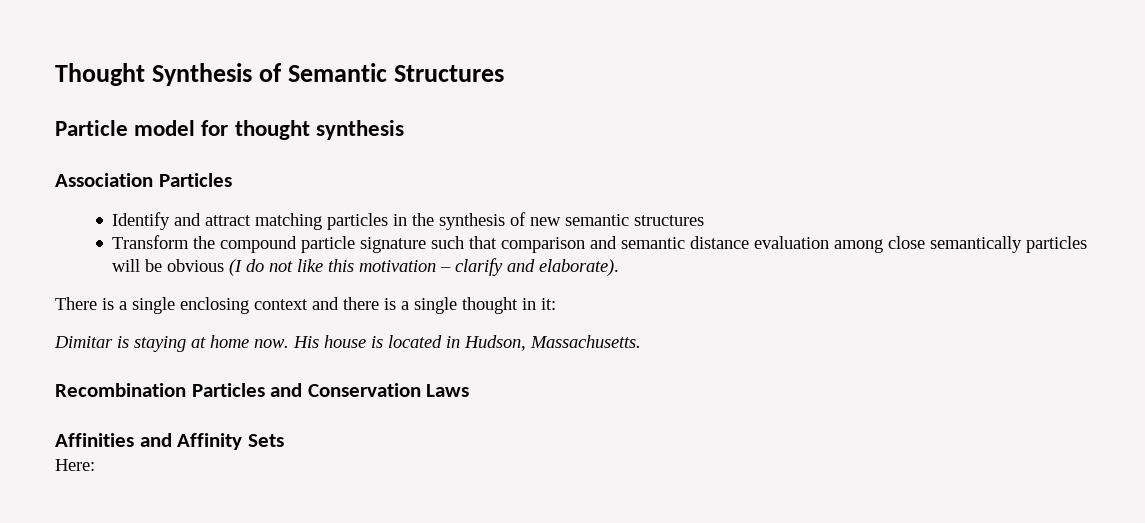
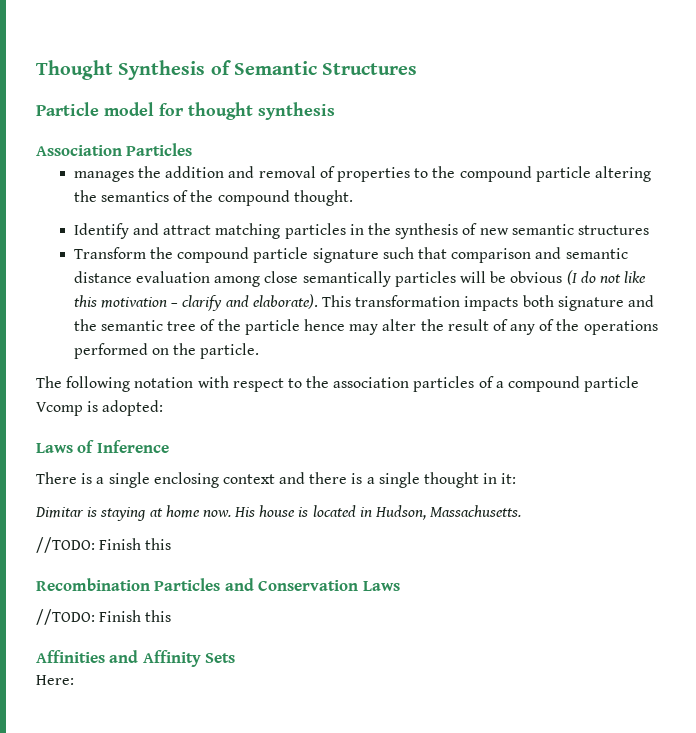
+ manages the addition and removal of properties to the compound particle altering the semantics of the compound thought.
+ This transformation impacts both signature and the semantic tree of the particle hence may alter the result of any of the operations performed on the particle.
+ The following notation with respect to the association particles of a compound particle Vcomp is adopted:
+ Laws of Inference
  His house is located in Hudson, Massachusetts.
+ //TODO: Finish this
  Recombination Particles and Conservation Laws
+ //TODO: Finish this

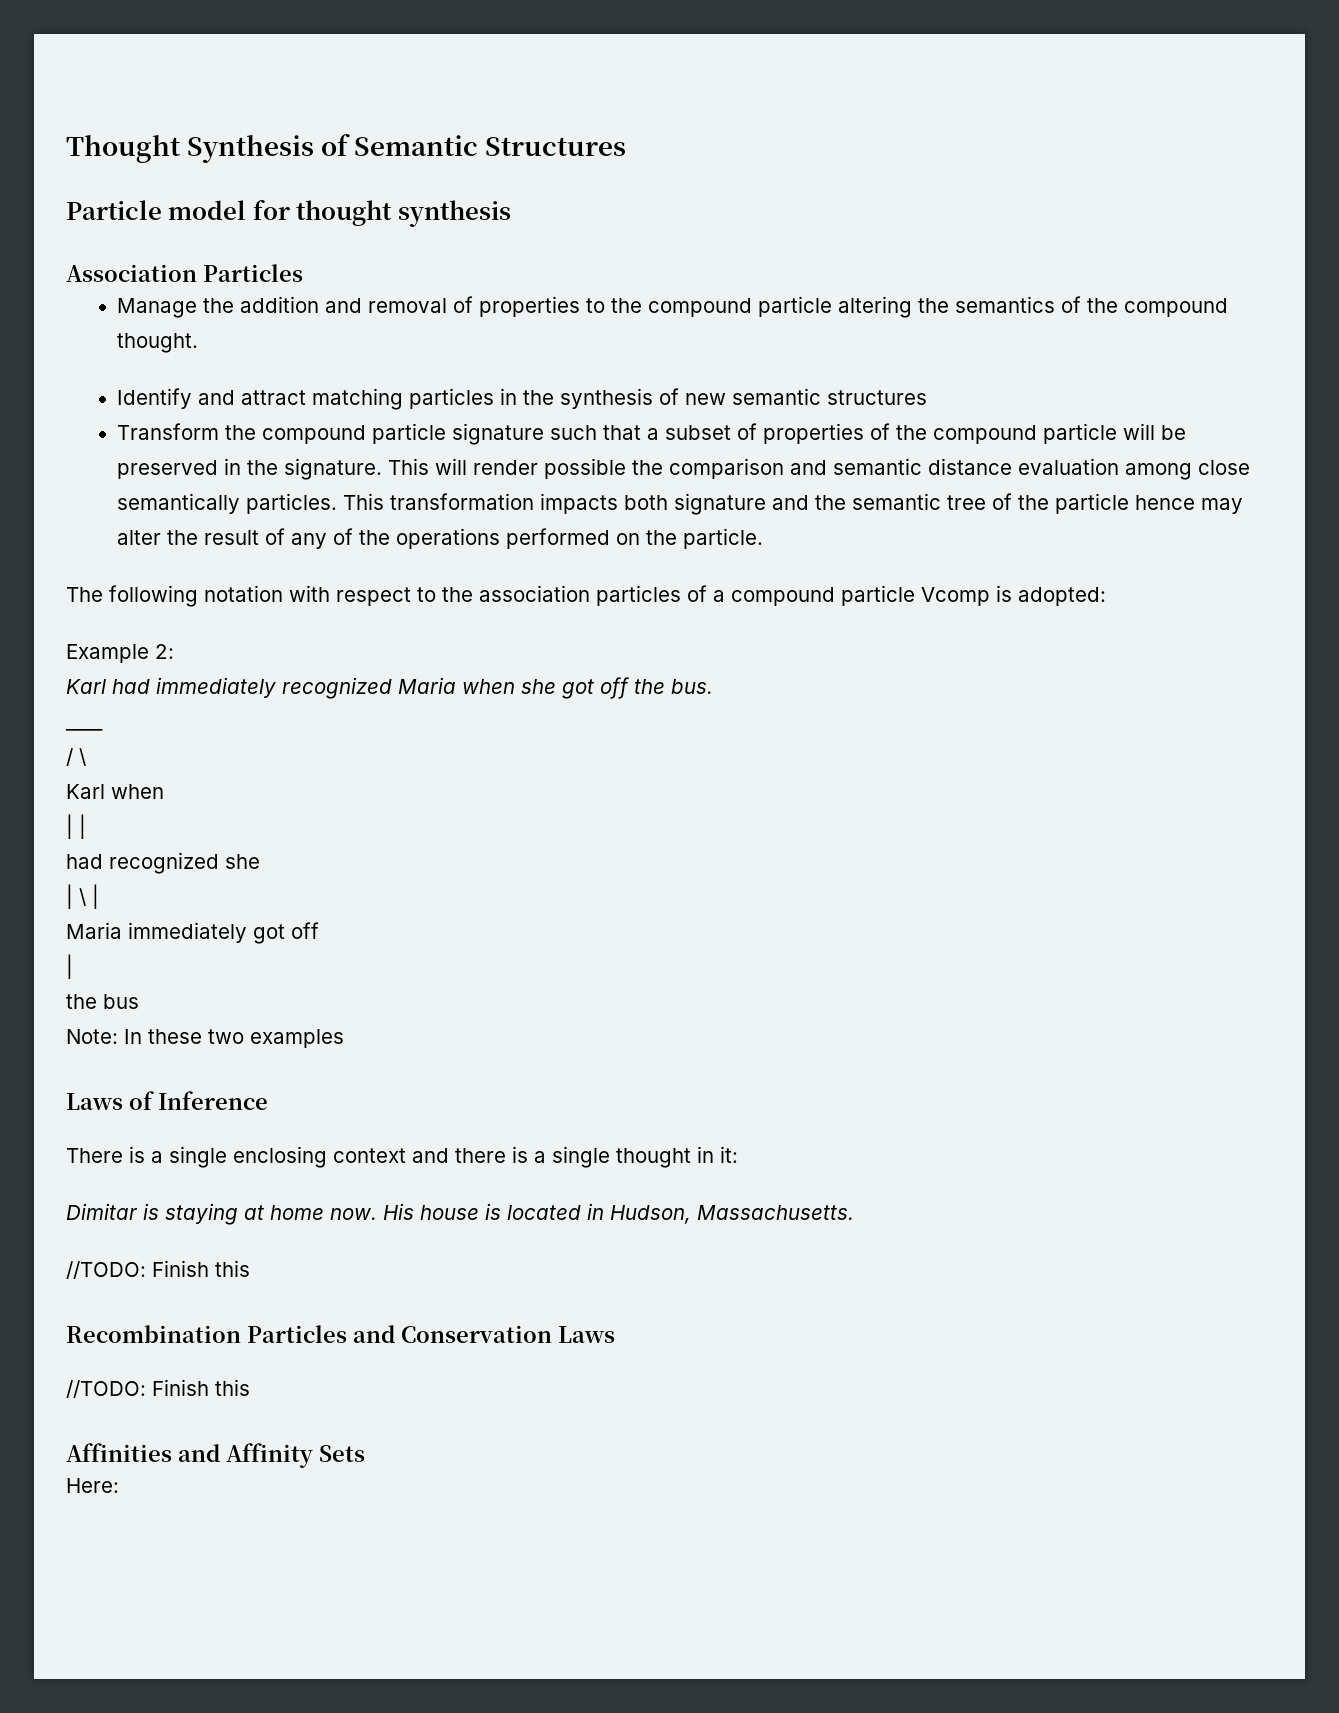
- manages the addition and removal of properties to the compound particle altering the semantics of the compound thought.
+ Manage the addition and removal of properties to the compound particle altering the semantics of the compound thought.
- Transform the compound particle signature such that comparison and semantic distance evaluation among close semantically particles will be obvious (I do not like this motivation – clarify and elaborate).
+ Transform the compound particle signature such that a subset of properties of the compound particle will be preserved in the signature. This will render possible the comparison and semantic distance evaluation among close semantically particles.
+ Example 2:
+ Karl had immediately recognized Maria when she got off the bus.
+ ____
+ / \
+ Karl when
+ | |
+ had recognized she
+ | \ |
+ Maria immediately got off
+ |
+ the bus
+ Note: In these two examples

